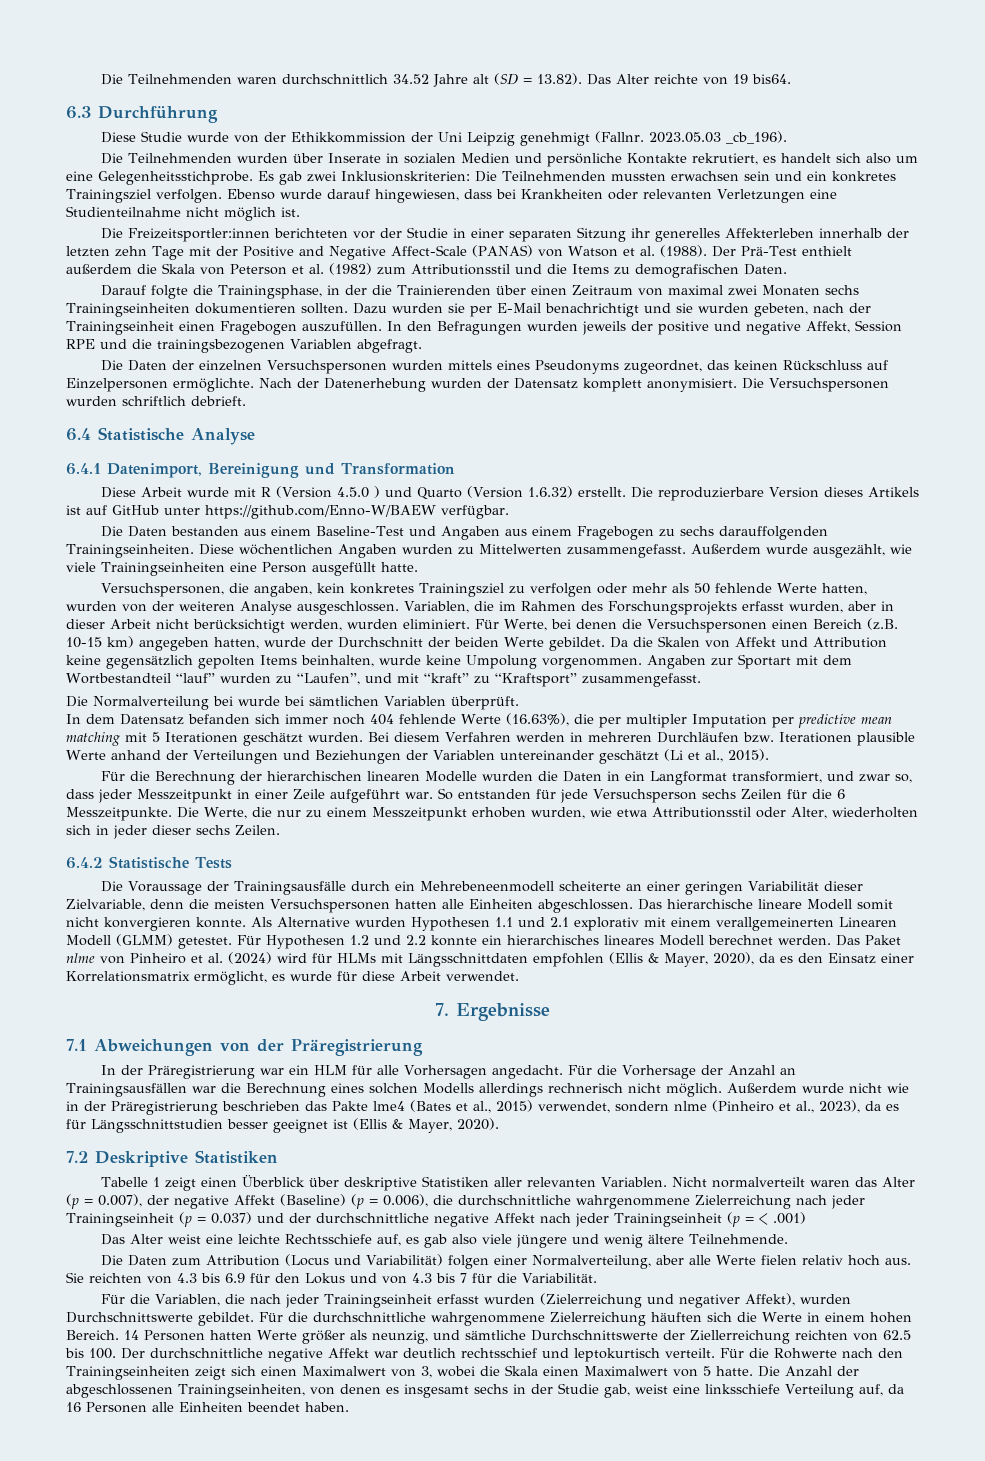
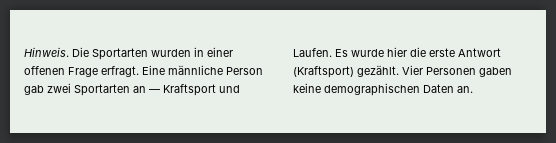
- Die Teilnehmenden waren durchschnittlich 34.52 Jahre alt (SD = 13.82). Das Alter reichte von 19 bis64.
- 6.3 Durchführung
- Diese Studie wurde von der Ethikkommission der Uni Leipzig genehmigt (Fallnr. 2023.05.03 _cb_196).
- Die Teilnehmenden wurden über Inserate in sozialen Medien und persönliche Kontakte rekrutiert, es handelt sich also um eine Gelegenheitsstichprobe. Es gab zwei Inklusionskriterien: Die Teilnehmenden mussten erwachsen sein und ein konkretes Trainingsziel verfolgen. Ebenso wurde darauf hingewiesen, dass bei Krankheiten oder relevanten Verletzungen eine Studienteilnahme nicht möglich ist.
- Die Freizeitsportler:innen berichteten vor der Studie in einer separaten Sitzung ihr generelles Affekterleben innerhalb der letzten zehn Tage mit der Positive and Negative Affect-Scale (PANAS) von Watson et al. (1988). Der Prä-Test enthielt außerdem die Skala von Peterson et al. (1982) zum Attributionsstil und die Items zu demografischen Daten.
- Darauf folgte die Trainingsphase, in der die Trainierenden über einen Zeitraum von maximal zwei Monaten sechs Trainingseinheiten dokumentieren sollten. Dazu wurden sie per E-Mail benachrichtigt und sie wurden gebeten, nach der Trainingseinheit einen Fragebogen auszufüllen. In den Befragungen wurden jeweils der positive und negative Affekt, Session RPE und die trainingsbezogenen Variablen abgefragt.
- Die Daten der einzelnen Versuchspersonen wurden mittels eines Pseudonyms zugeordnet, das keinen Rückschluss auf Einzelpersonen ermöglichte. Nach der Datenerhebung wurden der Datensatz komplett anonymisiert. Die Versuchspersonen wurden schriftlich debrieft.
- 6.4 Statistische Analyse
- 6.4.1 Datenimport, Bereinigung und Transformation
- Diese Arbeit wurde mit R (Version 4.5.0 ) und Quarto (Version 1.6.32) erstellt. Die reproduzierbare Version dieses Artikels ist auf GitHub unter https://github.com/Enno-W/BAEW verfügbar.
- Die Daten bestanden aus einem Baseline-Test und Angaben aus einem Fragebogen zu sechs darauffolgenden Trainingseinheiten. Diese wöchentlichen Angaben wurden zu Mittelwerten zusammengefasst. Außerdem wurde ausgezählt, wie viele Trainingseinheiten eine Person ausgefüllt hatte.
- Versuchspersonen, die angaben, kein konkretes Trainingsziel zu verfolgen oder mehr als 50 fehlende Werte hatten, wurden von der weiteren Analyse ausgeschlossen. Variablen, die im Rahmen des Forschungsprojekts erfasst wurden, aber in dieser Arbeit nicht berücksichtigt werden, wurden eliminiert. Für Werte, bei denen die Versuchspersonen einen Bereich (z.B. 10-15 km) angegeben hatten, wurde der Durchschnitt der beiden Werte gebildet. Da die Skalen von Affekt und Attribution keine gegensätzlich gepolten Items beinhalten, wurde keine Umpolung vorgenommen. Angaben zur Sportart mit dem Wortbestandteil “lauf” wurden zu “Laufen”, und mit “kraft” zu “Kraftsport” zusammengefasst.
- Die Normalverteilung bei wurde bei sämtlichen Variablen überprüft.
- In dem Datensatz befanden sich immer noch 404 fehlende Werte (16.63%), die per multipler Imputation per predictive mean matching mit 5 Iterationen geschätzt wurden. Bei diesem Verfahren werden in mehreren Durchläufen bzw. Iterationen plausible Werte anhand der Verteilungen und Beziehungen der Variablen untereinander geschätzt (Li et al., 2015).
- Für die Berechnung der hierarchischen linearen Modelle wurden die Daten in ein Langformat transformiert, und zwar so, dass jeder Messzeitpunkt in einer Zeile aufgeführt war. So entstanden für jede Versuchsperson sechs Zeilen für die 6 Messzeitpunkte. Die Werte, die nur zu einem Messzeitpunkt erhoben wurden, wie etwa Attributionsstil oder Alter, wiederholten sich in jeder dieser sechs Zeilen.
- 6.4.2 Statistische Tests
- Die Voraussage der Trainingsausfälle durch ein Mehrebeneenmodell scheiterte an einer geringen Variabilität dieser Zielvariable, denn die meisten Versuchspersonen hatten alle Einheiten abgeschlossen. Das hierarchische lineare Modell somit nicht konvergieren konnte. Als Alternative wurden Hypothesen 1.1 und 2.1 explorativ mit einem verallgemeinerten Linearen Modell (GLMM) getestet. Für Hypothesen 1.2 und 2.2 konnte ein hierarchisches lineares Modell berechnet werden. Das Paket nlme von Pinheiro et al. (2024) wird für HLMs mit Längsschnittdaten empfohlen (Ellis & Mayer, 2020), da es den Einsatz einer Korrelationsmatrix ermöglicht, es wurde für diese Arbeit verwendet.
- 7. Ergebnisse
- 7.1 Abweichungen von der Präregistrierung
- In der Präregistrierung war ein HLM für alle Vorhersagen angedacht. Für die Vorhersage der Anzahl an Trainingsausfällen war die Berechnung eines solchen Modells allerdings rechnerisch nicht möglich. Außerdem wurde nicht wie in der Präregistrierung beschrieben das Pakte lme4 (Bates et al., 2015) verwendet, sondern nlme (Pinheiro et al., 2023), da es für Längsschnittstudien besser geeignet ist (Ellis & Mayer, 2020).
- 7.2 Deskriptive Statistiken
- Tabelle 1 zeigt einen Überblick über deskriptive Statistiken aller relevanten Variablen. Nicht normalverteilt waren das Alter (p = 0.007), der negative Affekt (Baseline) (p = 0.006), die durchschnittliche wahrgenommene Zielerreichung nach jeder Trainingseinheit (p = 0.037) und der durchschnittliche negative Affekt nach jeder Trainingseinheit (p = < .001)
- Das Alter weist eine leichte Rechtsschiefe auf, es gab also viele jüngere und wenig ältere Teilnehmende.
- Die Daten zum Attribution (Locus und Variabilität) folgen einer Normalverteilung, aber alle Werte fielen relativ hoch aus. Sie reichten von 4.3 bis 6.9 für den Lokus und von 4.3 bis 7 für die Variabilität.
- Für die Variablen, die nach jeder Trainingseinheit erfasst wurden (Zielerreichung und negativer Affekt), wurden Durchschnittswerte gebildet. Für die durchschnittliche wahrgenommene Zielerreichung häuften sich die Werte in einem hohen Bereich. 14 Personen hatten Werte größer als neunzig, und sämtliche Durchschnittswerte der Ziellerreichung reichten von 62.5 bis 100. Der durchschnittliche negative Affekt war deutlich rechtsschief und leptokurtisch verteilt. Für die Rohwerte nach den Trainingseinheiten zeigt sich einen Maximalwert von 3, wobei die Skala einen Maximalwert von 5 hatte. Die Anzahl der abgeschlossenen Trainingseinheiten, von denen es insgesamt sechs in der Studie gab, weist eine linksschiefe Verteilung auf, da 16 Personen alle Einheiten beendet haben.
+ Hinweis. Die Sportarten wurden in einer offenen Frage erfragt. Eine männliche Person gab zwei Sportarten an — Kraftsport und Laufen. Es wurde hier die erste Antwort (Kraftsport) gezählt. Vier Personen gaben keine demographischen Daten an.

